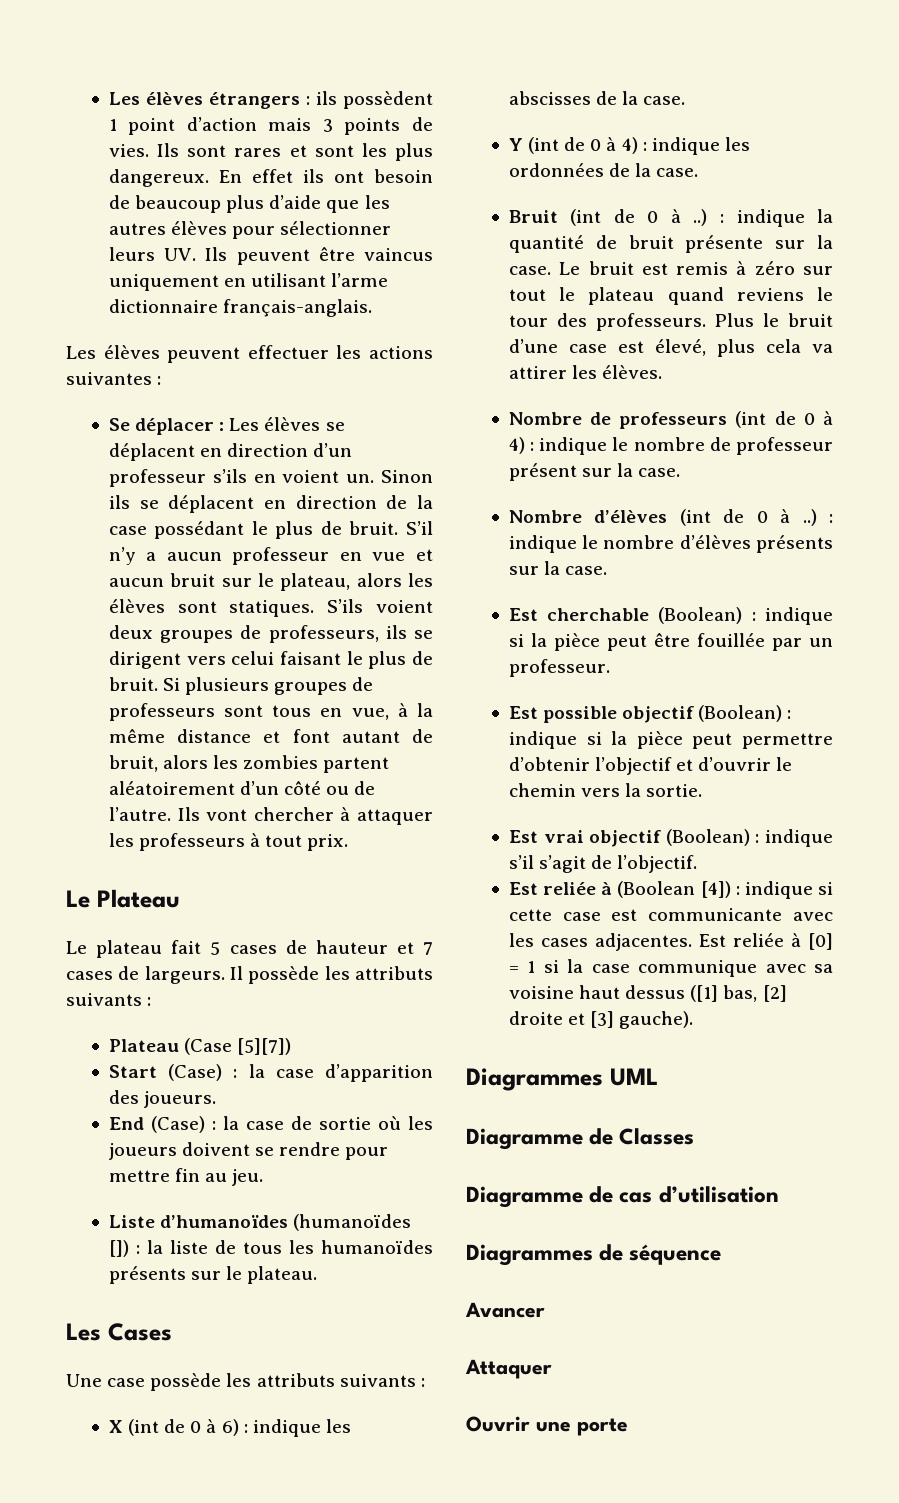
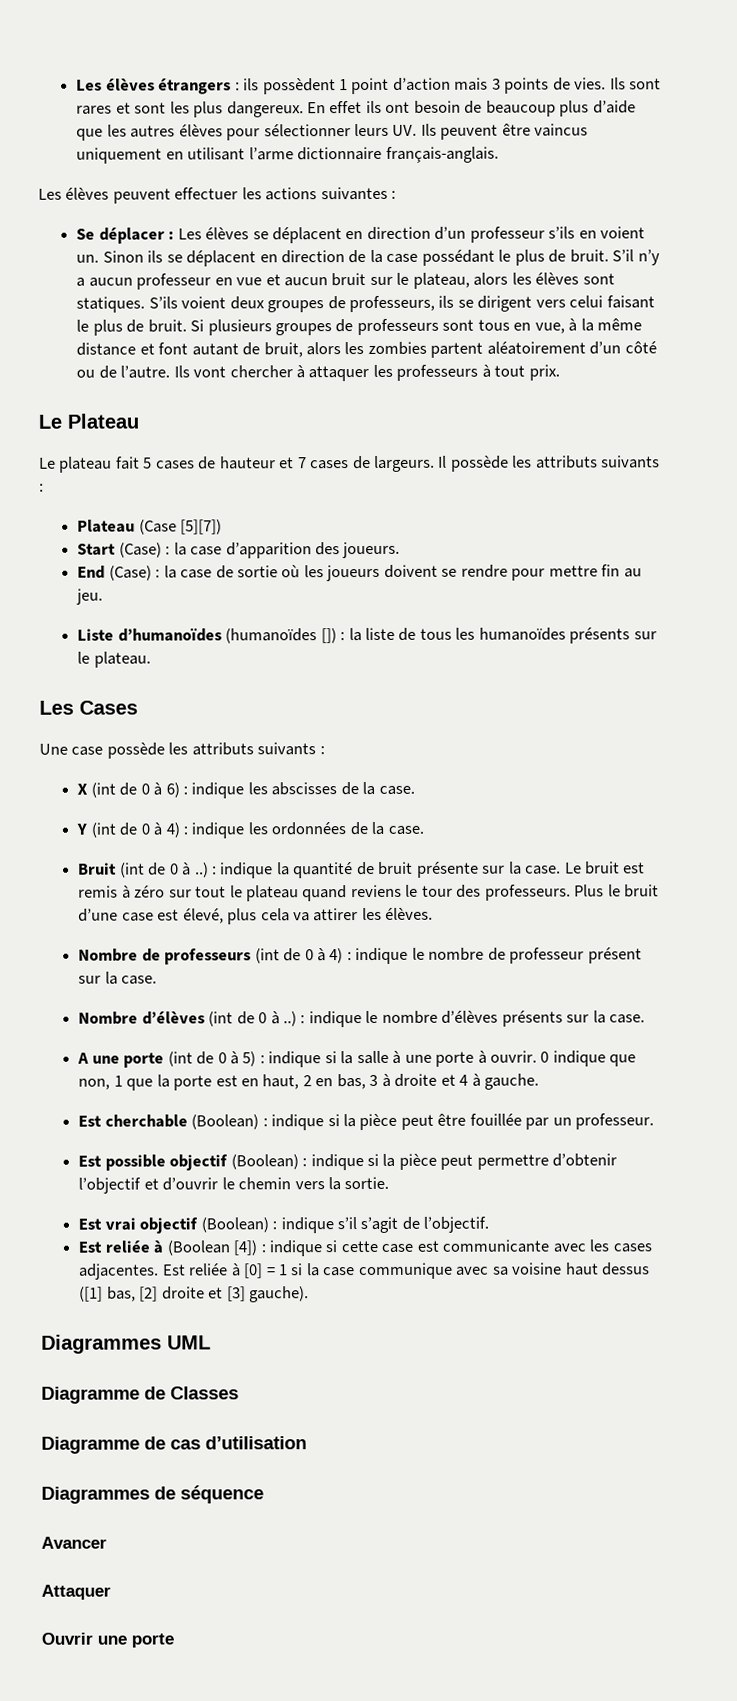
+ A une porte (int de 0 à 5) : indique si la salle à une porte à ouvrir. 0 indique que non, 1 que la porte est en haut, 2 en bas, 3 à droite et 4 à gauche.

